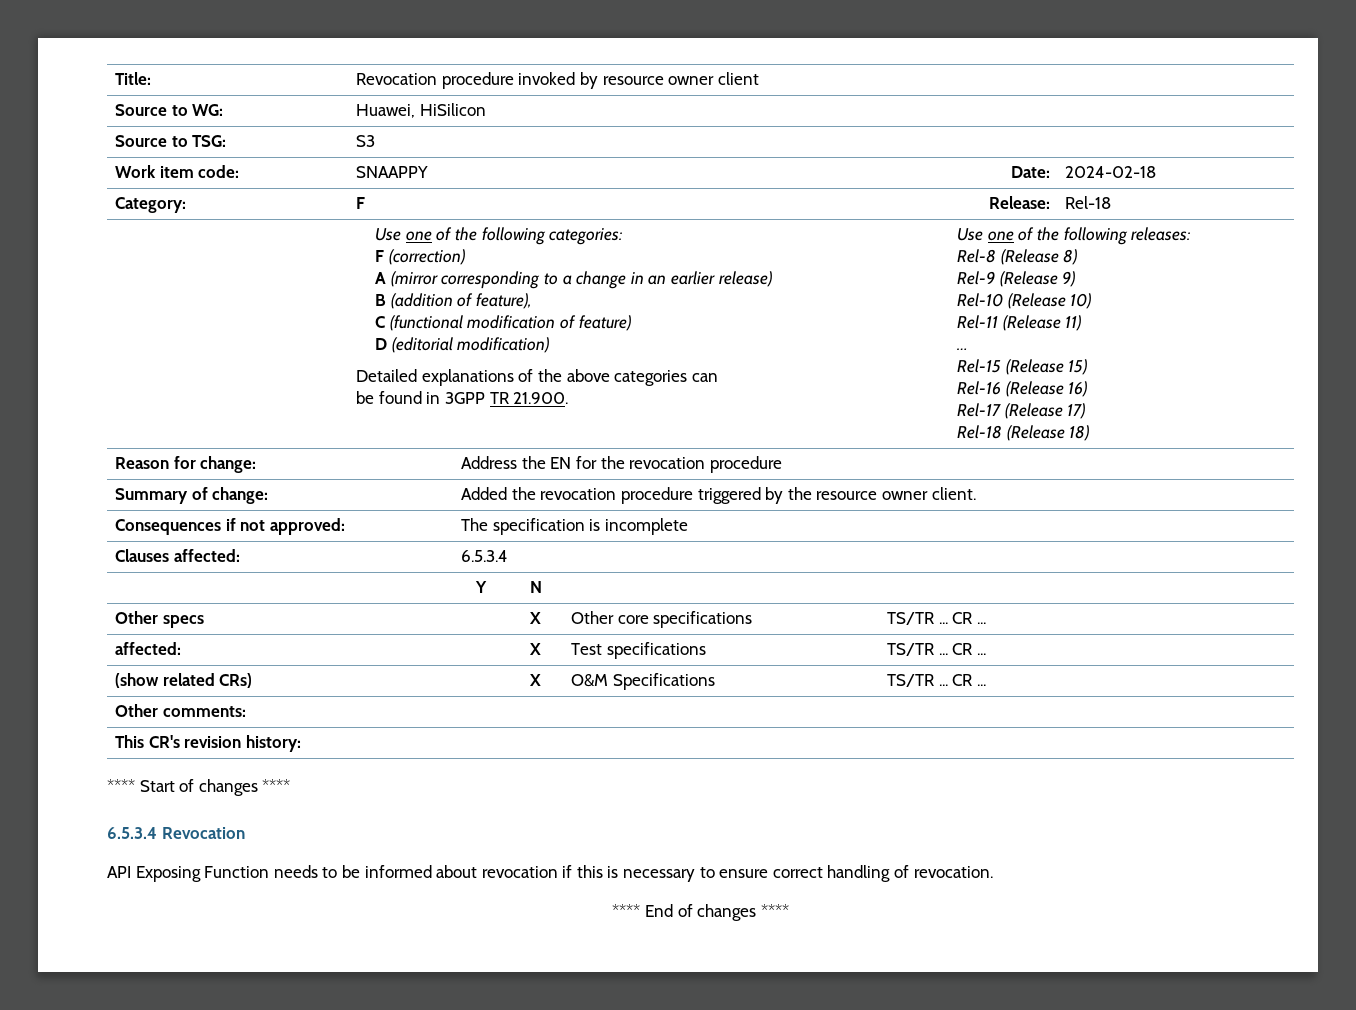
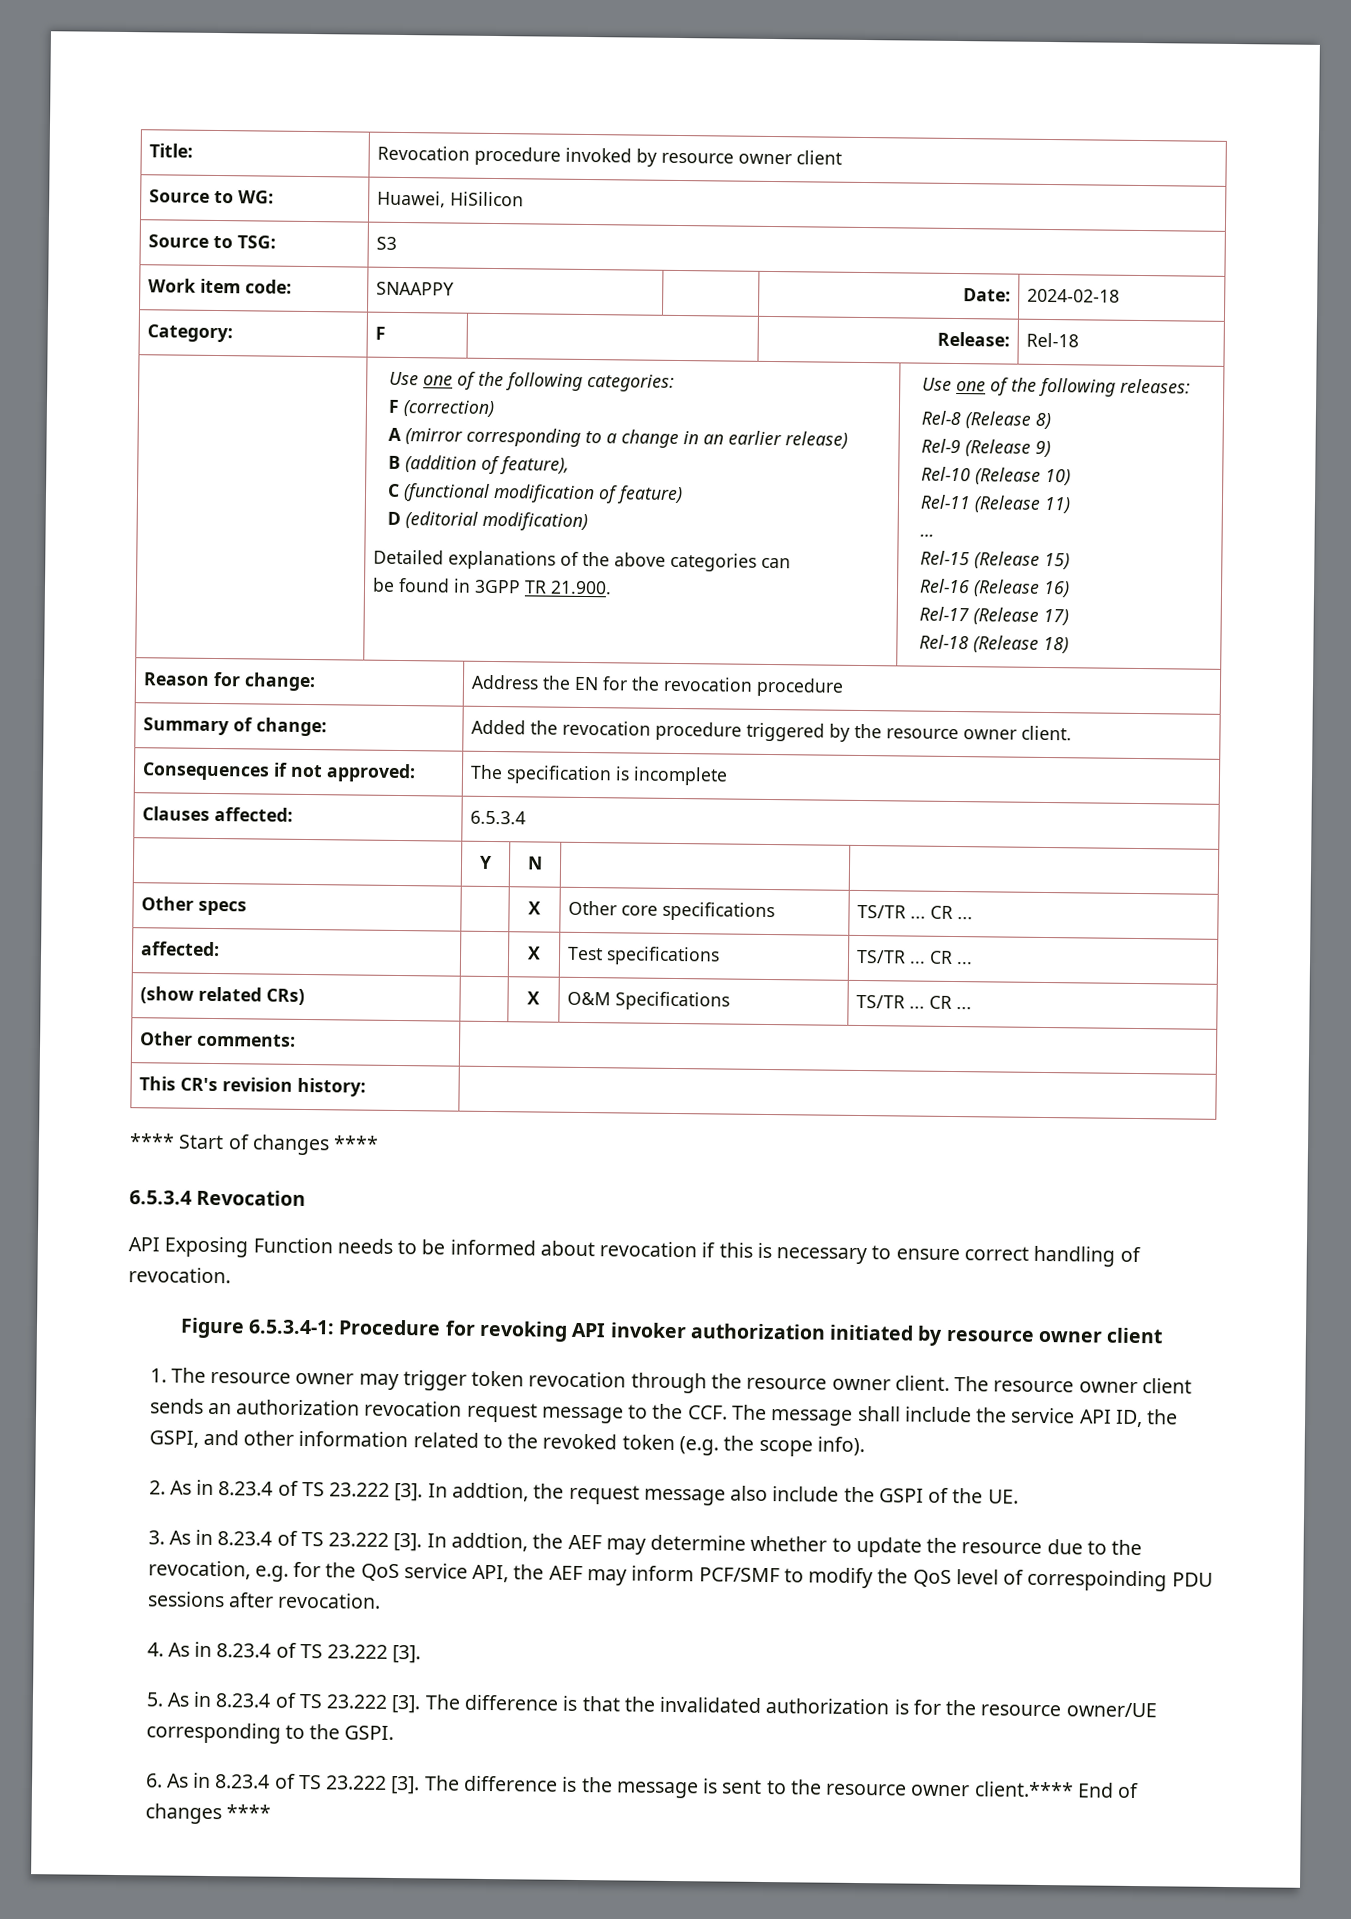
- **** End of changes ****
+ Figure 6.5.3.4-1: Procedure for revoking API invoker authorization initiated by resource owner client
+ 1. The resource owner may trigger token revocation through the resource owner client. The resource owner client sends an authorization revocation request message to the CCF. The message shall include the service API ID, the GSPI, and other information related to the revoked token (e.g. the scope info).
+ 2. As in 8.23.4 of TS 23.222 [3]. In addtion, the request message also include the GSPI of the UE.
+ 3. As in 8.23.4 of TS 23.222 [3]. In addtion, the AEF may determine whether to update the resource due to the revocation, e.g. for the QoS service API, the AEF may inform PCF/SMF to modify the QoS level of correspoinding PDU sessions after revocation.
+ 4. As in 8.23.4 of TS 23.222 [3].
+ 5. As in 8.23.4 of TS 23.222 [3]. The difference is that the invalidated authorization is for the resource owner/UE corresponding to the GSPI.
+ 6. As in 8.23.4 of TS 23.222 [3]. The difference is the message is sent to the resource owner client.**** End of changes ****

